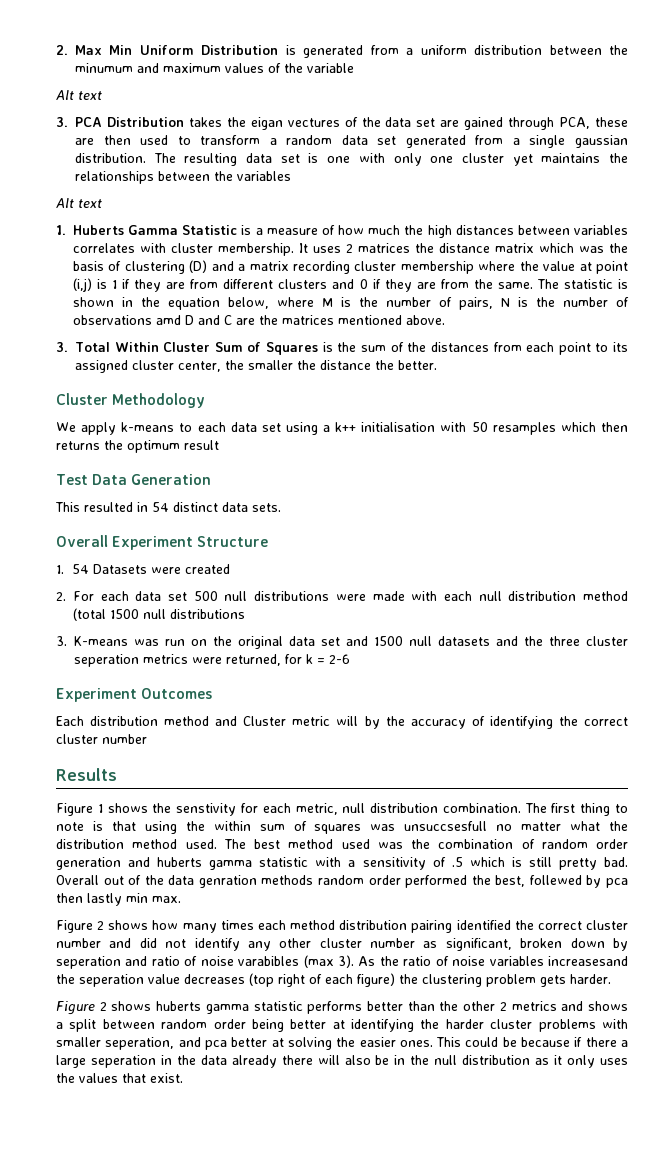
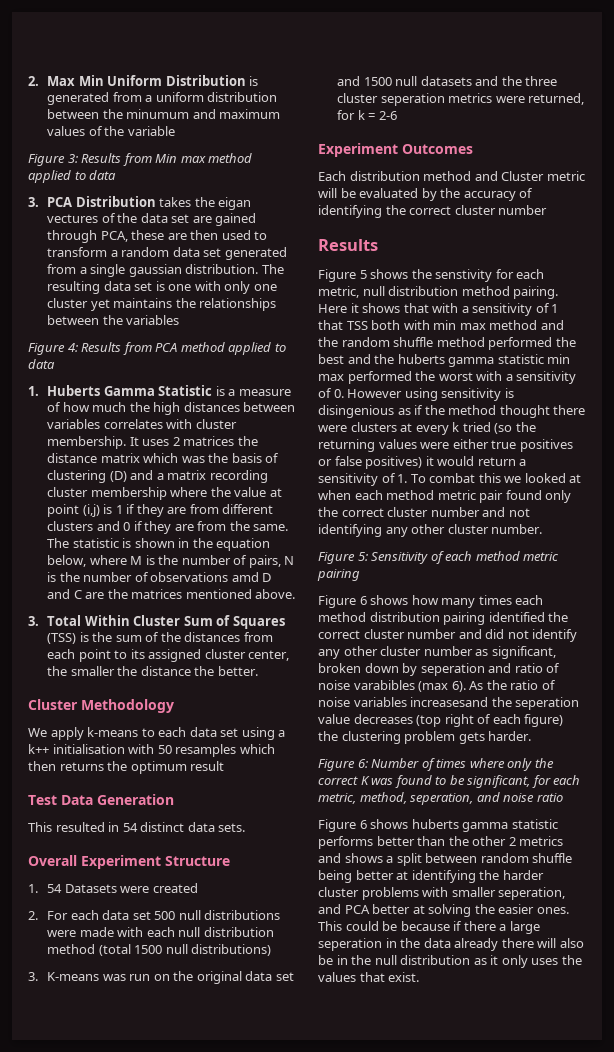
  2. Max Min Uniform Distribution is generated from a uniform distribution between the minumum and maximum values of the variable
- Alt text
+ Figure 3: Results from Min max method applied to data
  The resulting data set is one with only one cluster yet maintains the relationships between the variables
- Alt text
+ Figure 4: Results from PCA method applied to data
- 3. Total Within Cluster Sum of Squares is the sum of the distances from each point to its assigned cluster center, the smaller the distance the better.
+ 3. Total Within Cluster Sum of Squares (TSS) is the sum of the distances from each point to its assigned cluster center, the smaller the distance the better.
- 2. For each data set 500 null distributions were made with each null distribution method (total 1500 null distributions
+ 2. For each data set 500 null distributions were made with each null distribution method (total 1500 null distributions)
- Each distribution method and Cluster metric will by the accuracy of identifying the correct cluster number
+ Each distribution method and Cluster metric will be evaluated by the accuracy of identifying the correct cluster number
- Figure 1 shows the senstivity for each metric, null distribution combination. The first thing to note is that using the within sum of squares was unsuccsesfull no matter what the distribution method used. The best method used was the combination of random order generation and huberts gamma statistic with a sensitivity of .5 which is still pretty bad. Overall out of the data genration methods random order performed the best, follewed by pca then lastly min max.
- Figure 2 shows how many times each method distribution pairing identified the correct cluster number and did not identify any other cluster number as significant, broken down by seperation and ratio of noise varabibles (max 3).
+ Figure 5 shows the senstivity for each metric, null distribution method pairing. Here it shows that with a sensitivity of 1 that TSS both with min max method and the random shuffle method performed the best and the huberts gamma statistic min max performed the worst with a sensitivity of 0. However using sensitivity is disingenious as if the method thought there were clusters at every k tried (so the returning values were either true positives or false positives) it would return a sensitivity of 1. To combat this we looked at when each method metric pair found only the correct cluster number and not identifying any other cluster number.
+ Figure 5: Sensitivity of each method metric pairing
+ Figure 6 shows how many times each method distribution pairing identified the correct cluster number and did not identify any other cluster number as significant, broken down by seperation and ratio of noise varabibles (max 6).
- Figure 2 shows huberts gamma statistic performs better than the other 2 metrics and shows a split between random order being better at identifying the harder cluster problems with smaller seperation, and pca better at solving the easier ones.
+ Figure 6: Number of times where only the correct K was found to be significant, for each metric, method, seperation, and noise ratio
+ Figure 6 shows huberts gamma statistic performs better than the other 2 metrics and shows a split between random shuffle being better at identifying the harder cluster problems with smaller seperation, and PCA better at solving the easier ones.

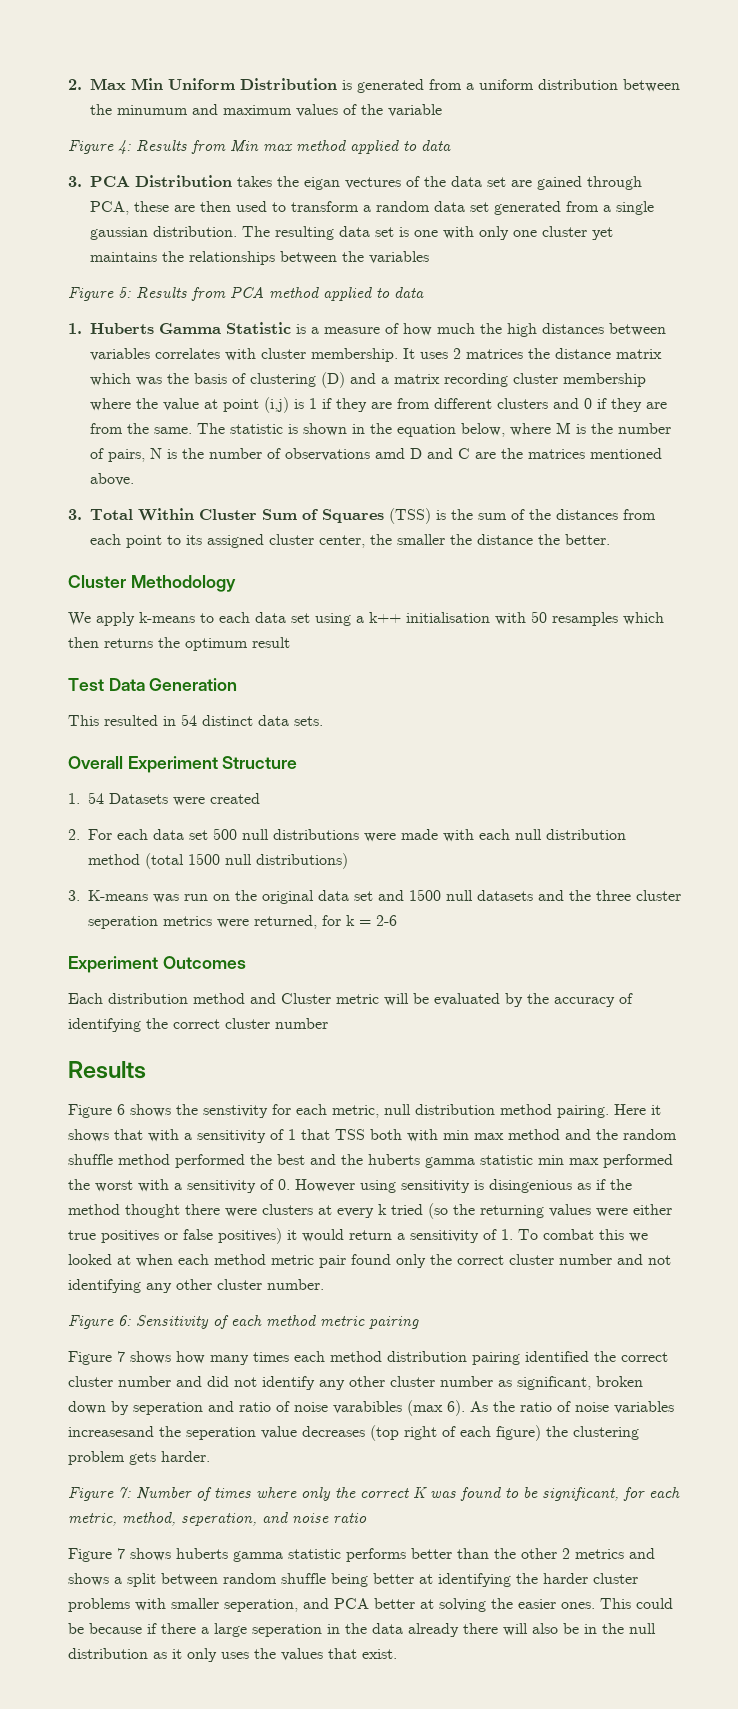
- Figure 3: Results from Min max method applied to data
+ Figure 4: Results from Min max method applied to data
- Figure 4: Results from PCA method applied to data
+ Figure 5: Results from PCA method applied to data
- Figure 5 shows the senstivity for each metric, null distribution method pairing.
+ Figure 6 shows the senstivity for each metric, null distribution method pairing.
- Figure 5: Sensitivity of each method metric pairing
+ Figure 6: Sensitivity of each method metric pairing
- Figure 6 shows how many times each method distribution pairing identified the correct cluster number and did not identify any other cluster number as significant, broken down by seperation and ratio of noise varabibles (max 6).
+ Figure 7 shows how many times each method distribution pairing identified the correct cluster number and did not identify any other cluster number as significant, broken down by seperation and ratio of noise varabibles (max 6).
- Figure 6: Number of times where only the correct K was found to be significant, for each metric, method, seperation, and noise ratio
+ Figure 7: Number of times where only the correct K was found to be significant, for each metric, method, seperation, and noise ratio
- Figure 6 shows huberts gamma statistic performs better than the other 2 metrics and shows a split between random shuffle being better at identifying the harder cluster problems with smaller seperation, and PCA better at solving the easier ones.
+ Figure 7 shows huberts gamma statistic performs better than the other 2 metrics and shows a split between random shuffle being better at identifying the harder cluster problems with smaller seperation, and PCA better at solving the easier ones.

